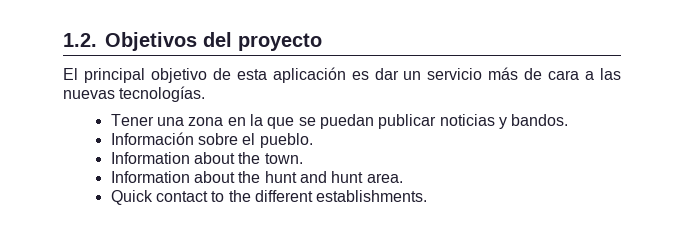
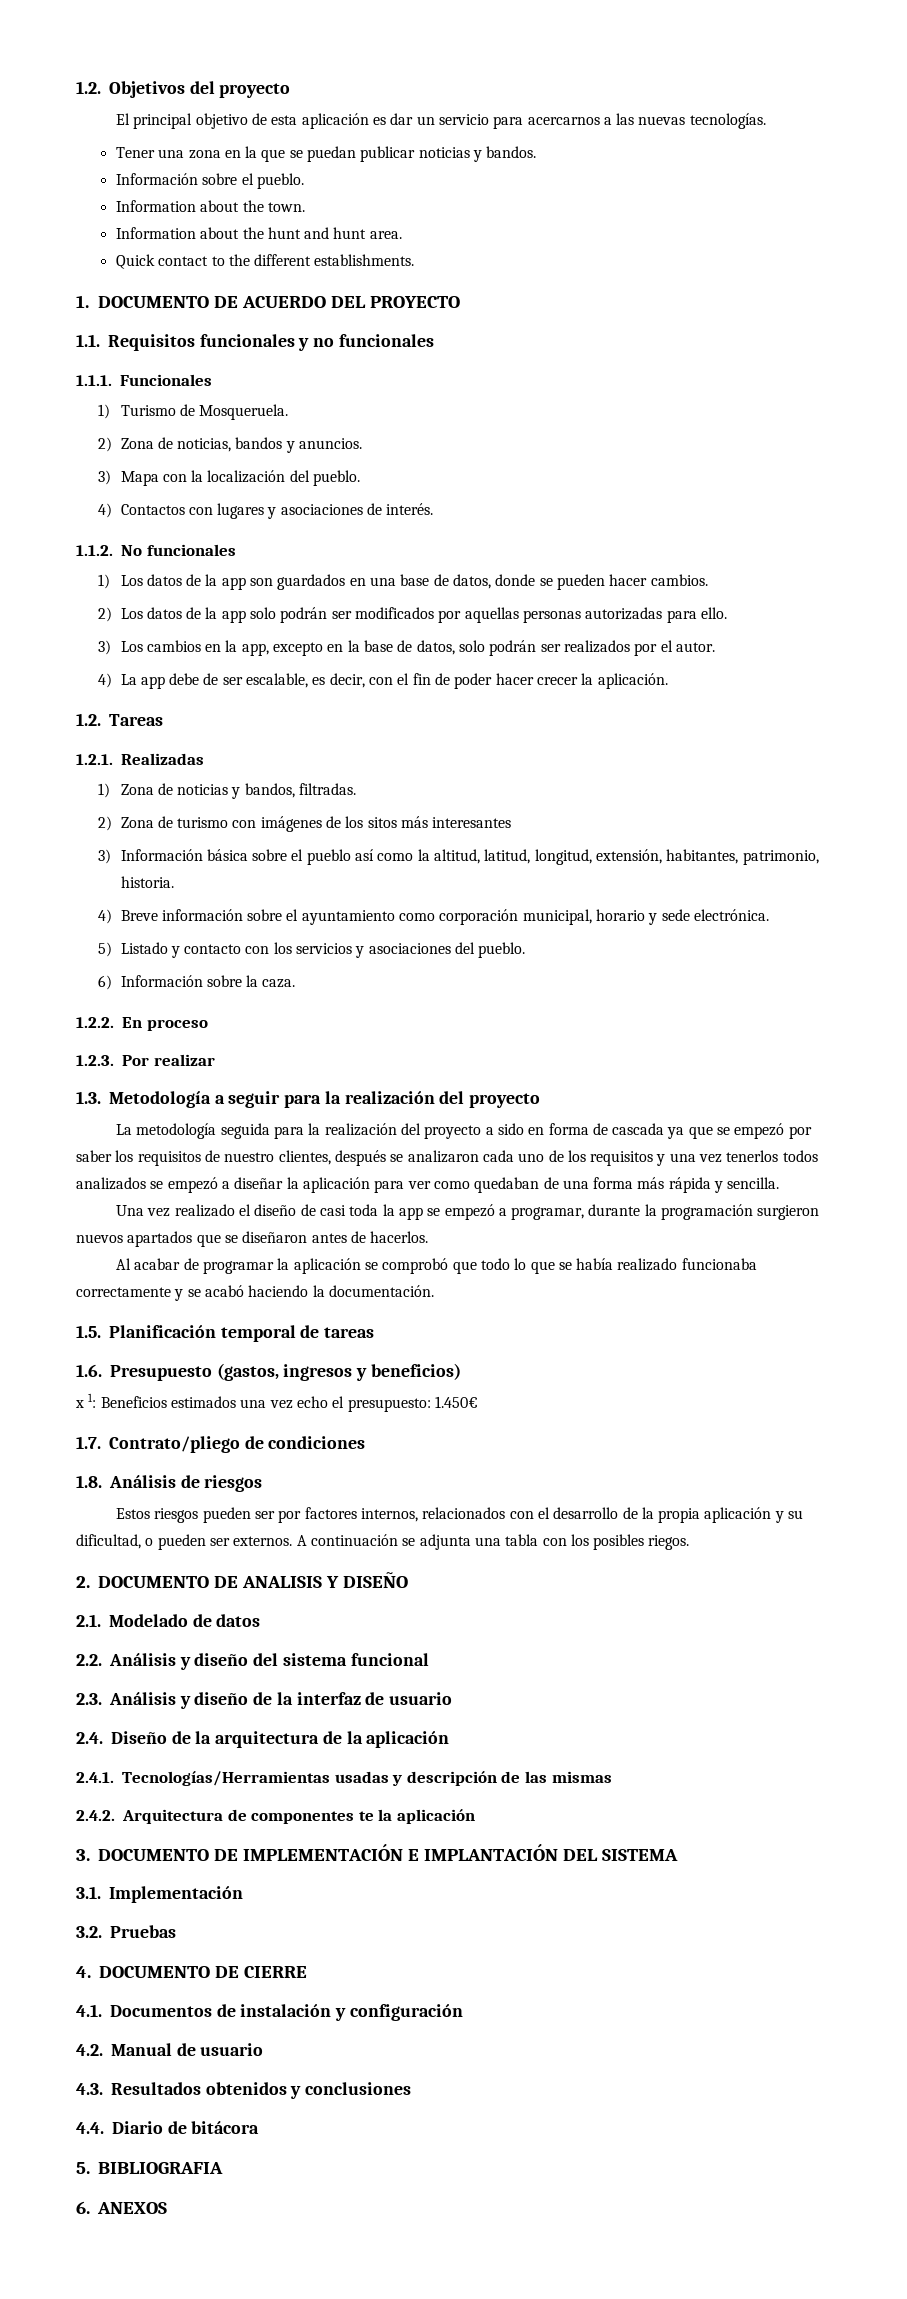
- El principal objetivo de esta aplicación es dar un servicio más de cara a las nuevas tecnologías.
+ El principal objetivo de esta aplicación es dar un servicio para acercarnos a las nuevas tecnologías.
+ 1. DOCUMENTO DE ACUERDO DEL PROYECTO
+ 1.1. Requisitos funcionales y no funcionales
+ 1.1.1. Funcionales
+ 1) Turismo de Mosqueruela.
+ 2) Zona de noticias, bandos y anuncios.
+ 3) Mapa con la localización del pueblo.
+ 4) Contactos con lugares y asociaciones de interés.
+ 1.1.2. No funcionales
+ 1) Los datos de la app son guardados en una base de datos, donde se pueden hacer cambios.
+ 2) Los datos de la app solo podrán ser modificados por aquellas personas autorizadas para ello.
+ 3) Los cambios en la app, excepto en la base de datos, solo podrán ser realizados por el autor.
+ 4) La app debe de ser escalable, es decir, con el fin de poder hacer crecer la aplicación.
+ 1.2. Tareas
+ 1.2.1. Realizadas
+ 1) Zona de noticias y bandos, filtradas.
+ 2) Zona de turismo con imágenes de los sitos más interesantes
+ 3) Información básica sobre el pueblo así como la altitud, latitud, longitud, extensión, habitantes, patrimonio, historia.
+ 4) Breve información sobre el ayuntamiento como corporación municipal, horario y sede electrónica.
+ 5) Listado y contacto con los servicios y asociaciones del pueblo.
+ 6) Información sobre la caza.
+ 1.2.2. En proceso
+ 1.2.3. Por realizar
+ 1.3. Metodología a seguir para la realización del proyecto
+ La metodología seguida para la realización del proyecto a sido en forma de cascada ya que se empezó por saber los requisitos de nuestro clientes, después se analizaron cada uno de los requisitos y una vez tenerlos todos analizados se empezó a diseñar la aplicación para ver como quedaban de una forma más rápida y sencilla.
+ Una vez realizado el diseño de casi toda la app se empezó a programar, durante la programación surgieron nuevos apartados que se diseñaron antes de hacerlos.
+ Al acabar de programar la aplicación se comprobó que todo lo que se había realizado funcionaba correctamente y se acabó haciendo la documentación.
+ 1.5. Planificación temporal de tareas
+ 1.6. Presupuesto (gastos, ingresos y beneficios)
+ x 1: Beneficios estimados una vez echo el presupuesto: 1.450€
+ 1.7. Contrato/pliego de condiciones
+ 1.8. Análisis de riesgos
+ Estos riesgos pueden ser por factores internos, relacionados con el desarrollo de la propia aplicación y su dificultad, o pueden ser externos. A continuación se adjunta una tabla con los posibles riegos.
+ 2. DOCUMENTO DE ANALISIS Y DISEÑO
+ 2.1. Modelado de datos
+ 2.2. Análisis y diseño del sistema funcional
+ 2.3. Análisis y diseño de la interfaz de usuario
+ 2.4. Diseño de la arquitectura de la aplicación
+ 2.4.1. Tecnologías/Herramientas usadas y descripción de las mismas
+ 2.4.2. Arquitectura de componentes te la aplicación
+ 3. DOCUMENTO DE IMPLEMENTACIÓN E IMPLANTACIÓN DEL SISTEMA
+ 3.1. Implementación
+ 3.2. Pruebas
+ 4. DOCUMENTO DE CIERRE
+ 4.1. Documentos de instalación y configuración
+ 4.2. Manual de usuario
+ 4.3. Resultados obtenidos y conclusiones
+ 4.4. Diario de bitácora
+ 5. BIBLIOGRAFIA
+ 6. ANEXOS

